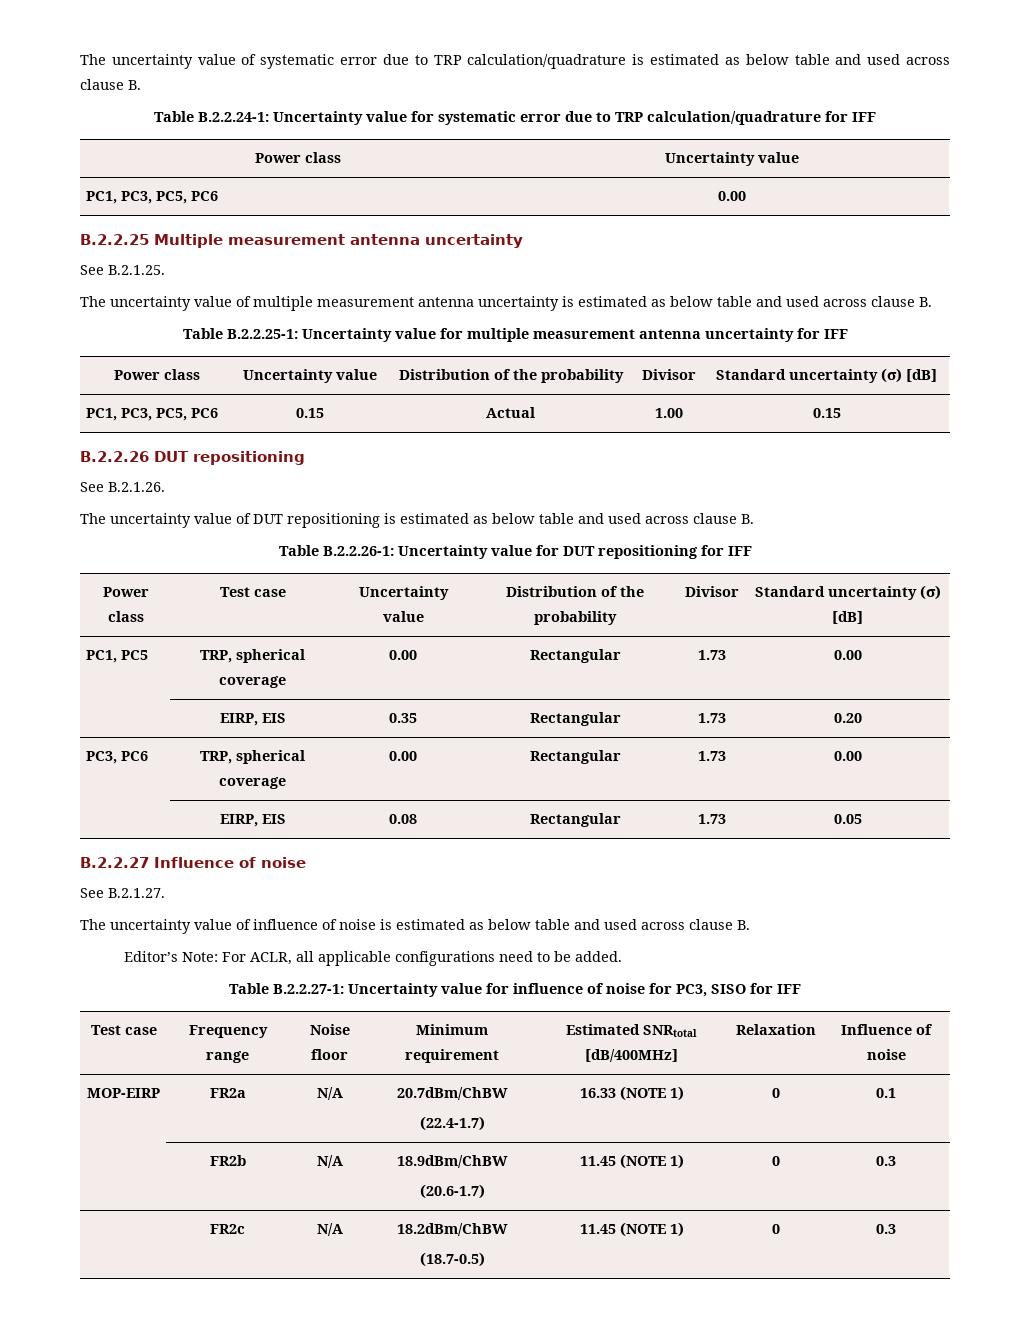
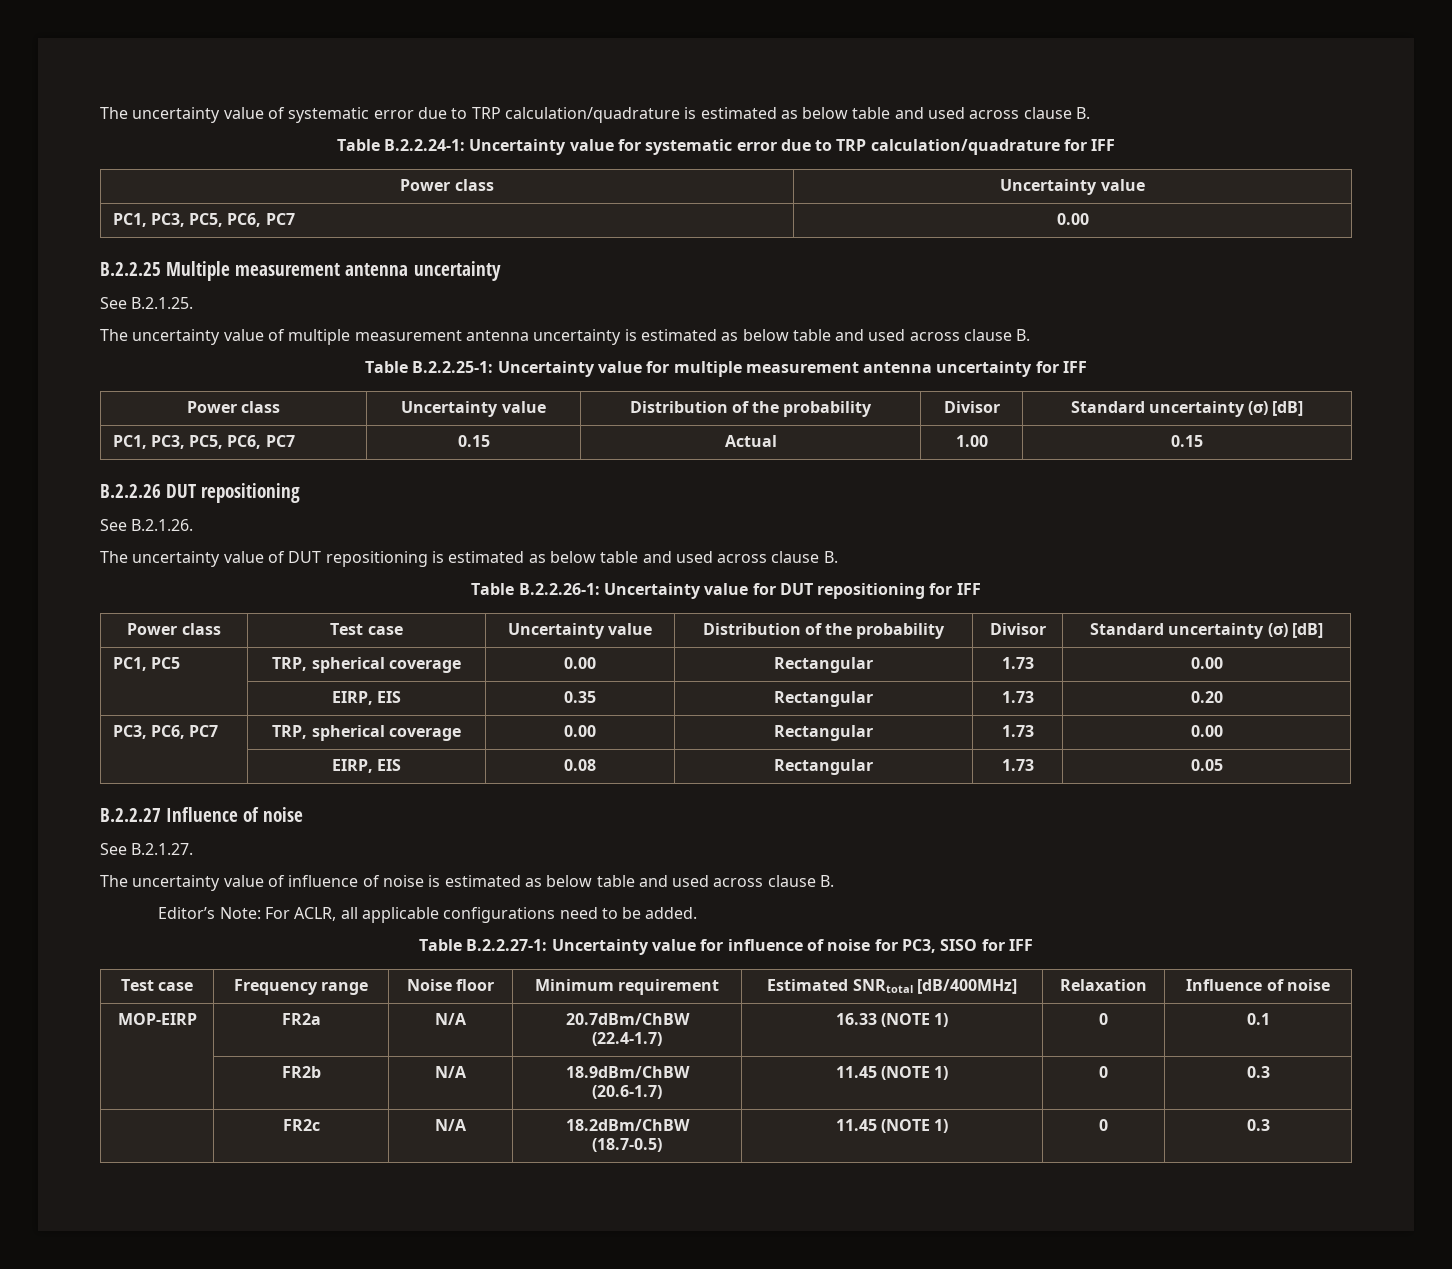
- PC1, PC3, PC5, PC6 | 0.00
+ PC1, PC3, PC5, PC6, PC7 | 0.00
- PC1, PC3, PC5, PC6 | 0.15 | Actual | 1.00 | 0.15
+ PC1, PC3, PC5, PC6, PC7 | 0.15 | Actual | 1.00 | 0.15
- PC3, PC6 | TRP, spherical coverage | 0.00 | Rectangular | 1.73 | 0.00
+ PC3, PC6, PC7 | TRP, spherical coverage | 0.00 | Rectangular | 1.73 | 0.00

